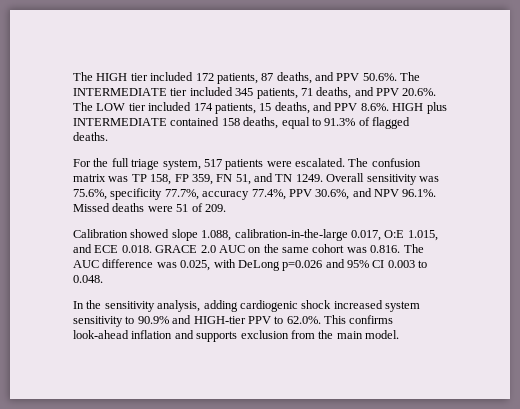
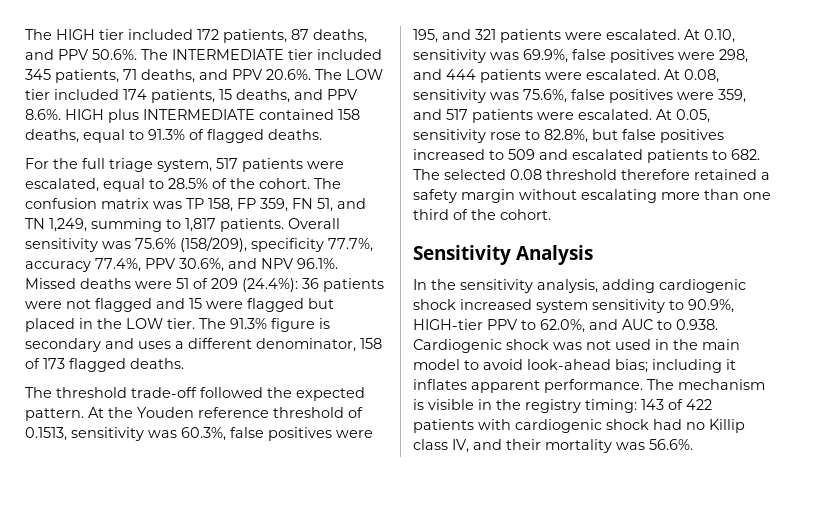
- For the full triage system, 517 patients were escalated.
+ For the full triage system, 517 patients were escalated, equal to 28.5% of the cohort.
- The confusion matrix was TP 158, FP 359, FN 51, and TN 1249.
+ The confusion matrix was TP 158, FP 359, FN 51, and TN 1,249, summing to 1,817 patients.
- Overall sensitivity was 75.6%, specificity 77.7%, accuracy 77.4%, PPV 30.6%, and NPV 96.1%. Missed deaths were 51 of 209.
- Calibration showed slope 1.088, calibration-in-the-large 0.017, O:E 1.015, and ECE 0.018. GRACE 2.0 AUC on the same cohort was 0.816. The AUC difference was 0.025, with DeLong p=0.026 and 95% CI 0.003 to 0.048.
+ Overall sensitivity was 75.6% (158/209), specificity 77.7%, accuracy 77.4%, PPV 30.6%, and NPV 96.1%. Missed deaths were 51 of 209 (24.4%): 36 patients were not flagged and 15 were flagged but placed in the LOW tier. The 91.3% figure is secondary and uses a different denominator, 158 of 173 flagged deaths.
+ The threshold trade-off followed the expected pattern. At the Youden reference threshold of 0.1513, sensitivity was 60.3%, false positives were 195, and 321 patients were escalated. At 0.10, sensitivity was 69.9%, false positives were 298, and 444 patients were escalated. At 0.08, sensitivity was 75.6%, false positives were 359, and 517 patients were escalated. At 0.05, sensitivity rose to 82.8%, but false positives increased to 509 and escalated patients to 682. The selected 0.08 threshold therefore retained a safety margin without escalating more than one third of the cohort.
+ Sensitivity Analysis
- In the sensitivity analysis, adding cardiogenic shock increased system sensitivity to 90.9% and HIGH-tier PPV to 62.0%. This confirms look-ahead inflation and supports exclusion from the main model.
+ In the sensitivity analysis, adding cardiogenic shock increased system sensitivity to 90.9%, HIGH-tier PPV to 62.0%, and AUC to 0.938. Cardiogenic shock was not used in the main model to avoid look-ahead bias; including it inflates apparent performance. The mechanism is visible in the registry timing: 143 of 422 patients with cardiogenic shock had no Killip class IV, and their mortality was 56.6%.

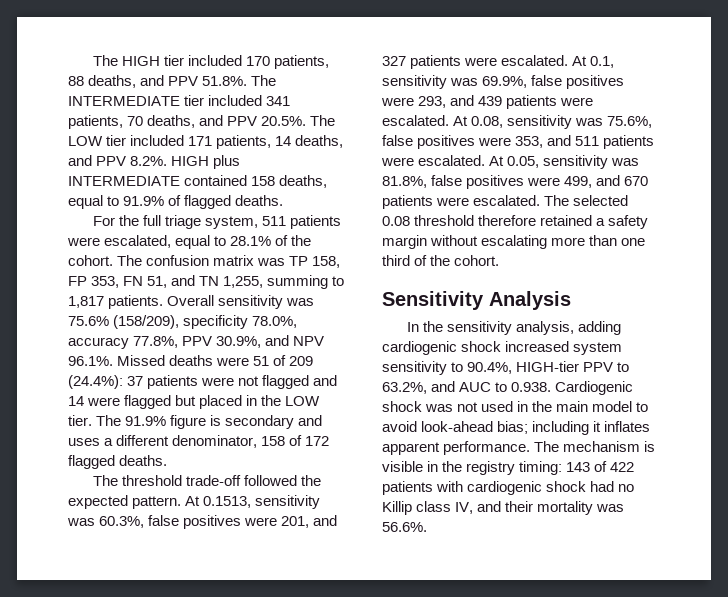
- The HIGH tier included 172 patients, 87 deaths, and PPV 50.6%. The INTERMEDIATE tier included 345 patients, 71 deaths, and PPV 20.6%. The LOW tier included 174 patients, 15 deaths, and PPV 8.6%. HIGH plus INTERMEDIATE contained 158 deaths, equal to 91.3% of flagged deaths.
+ The HIGH tier included 170 patients, 88 deaths, and PPV 51.8%. The INTERMEDIATE tier included 341 patients, 70 deaths, and PPV 20.5%. The LOW tier included 171 patients, 14 deaths, and PPV 8.2%. HIGH plus INTERMEDIATE contained 158 deaths, equal to 91.9% of flagged deaths.
- For the full triage system, 517 patients were escalated, equal to 28.5% of the cohort.
+ For the full triage system, 511 patients were escalated, equal to 28.1% of the cohort.
- The confusion matrix was TP 158, FP 359, FN 51, and TN 1,249, summing to 1,817 patients.
+ The confusion matrix was TP 158, FP 353, FN 51, and TN 1,255, summing to 1,817 patients.
- Overall sensitivity was 75.6% (158/209), specificity 77.7%, accuracy 77.4%, PPV 30.6%, and NPV 96.1%. Missed deaths were 51 of 209 (24.4%): 36 patients were not flagged and 15 were flagged but placed in the LOW tier.
+ Overall sensitivity was 75.6% (158/209), specificity 78.0%, accuracy 77.8%, PPV 30.9%, and NPV 96.1%. Missed deaths were 51 of 209 (24.4%): 37 patients were not flagged and 14 were flagged but placed in the LOW tier.
- The 91.3% figure is secondary and uses a different denominator, 158 of 173 flagged deaths.
+ The 91.9% figure is secondary and uses a different denominator, 158 of 172 flagged deaths.
- At the Youden reference threshold of 0.1513, sensitivity was 60.3%, false positives were 195, and 321 patients were escalated. At 0.10, sensitivity was 69.9%, false positives were 298, and 444 patients were escalated.
+ At 0.1513, sensitivity was 60.3%, false positives were 201, and 327 patients were escalated. At 0.1, sensitivity was 69.9%, false positives were 293, and 439 patients were escalated.
- At 0.08, sensitivity was 75.6%, false positives were 359, and 517 patients were escalated.
+ At 0.08, sensitivity was 75.6%, false positives were 353, and 511 patients were escalated.
- At 0.05, sensitivity rose to 82.8%, but false positives increased to 509 and escalated patients to 682. The selected 0.08 threshold therefore retained a safety margin without escalating more than one third of the cohort.
+ At 0.05, sensitivity was 81.8%, false positives were 499, and 670 patients were escalated. The selected 0.08 threshold therefore retained a safety margin without escalating more than one third of the cohort.
- In the sensitivity analysis, adding cardiogenic shock increased system sensitivity to 90.9%, HIGH-tier PPV to 62.0%, and AUC to 0.938. Cardiogenic shock was not used in the main model to avoid look-ahead bias; including it inflates apparent performance.
+ In the sensitivity analysis, adding cardiogenic shock increased system sensitivity to 90.4%, HIGH-tier PPV to 63.2%, and AUC to 0.938. Cardiogenic shock was not used in the main model to avoid look-ahead bias; including it inflates apparent performance.

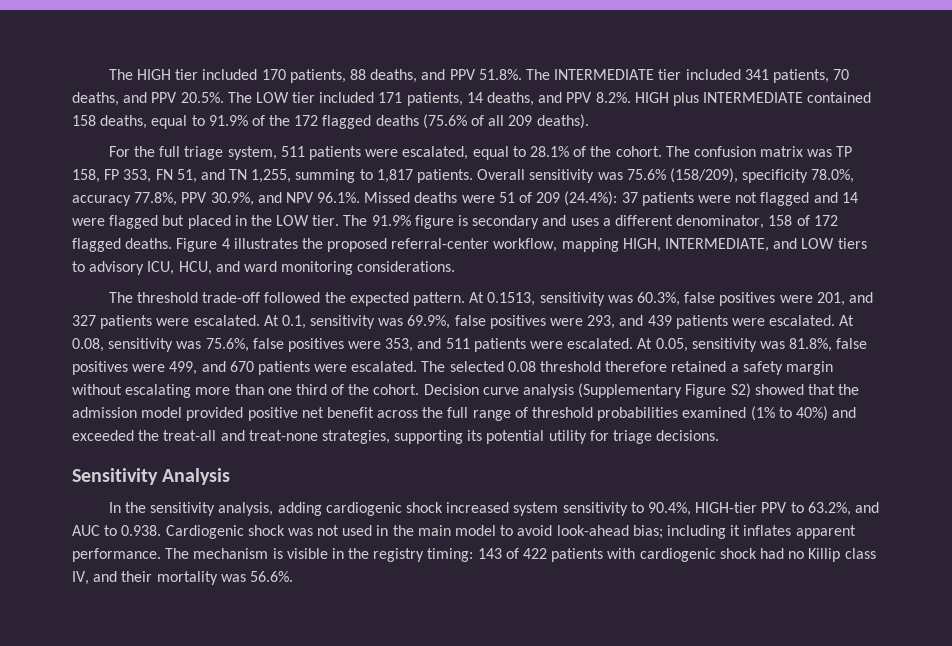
- The HIGH tier included 170 patients, 88 deaths, and PPV 51.8%. The INTERMEDIATE tier included 341 patients, 70 deaths, and PPV 20.5%. The LOW tier included 171 patients, 14 deaths, and PPV 8.2%. HIGH plus INTERMEDIATE contained 158 deaths, equal to 91.9% of flagged deaths.
+ The HIGH tier included 170 patients, 88 deaths, and PPV 51.8%. The INTERMEDIATE tier included 341 patients, 70 deaths, and PPV 20.5%. The LOW tier included 171 patients, 14 deaths, and PPV 8.2%. HIGH plus INTERMEDIATE contained 158 deaths, equal to 91.9% of the 172 flagged deaths (75.6% of all 209 deaths).
+ Figure 4 illustrates the proposed referral-center workflow, mapping HIGH, INTERMEDIATE, and LOW tiers to advisory ICU, HCU, and ward monitoring considerations.
+ Decision curve analysis (Supplementary Figure S2) showed that the admission model provided positive net benefit across the full range of threshold probabilities examined (1% to 40%) and exceeded the treat-all and treat-none strategies, supporting its potential utility for triage decisions.

